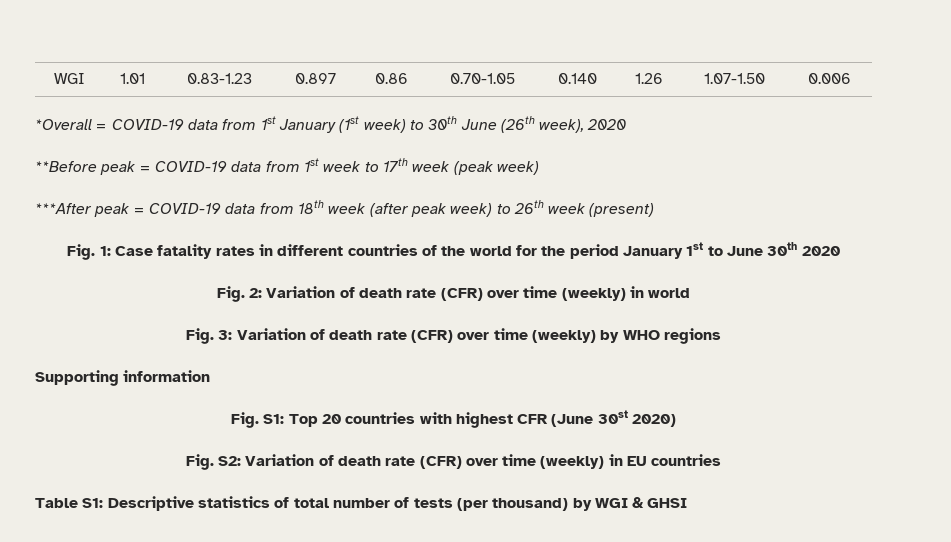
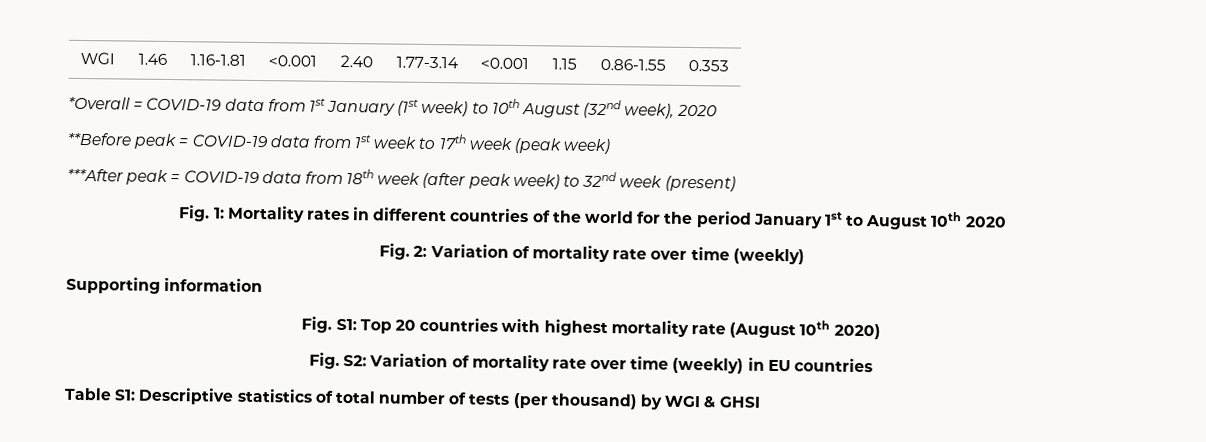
- WGI | 1.01 | 0.83-1.23 | 0.897 | 0.86 | 0.70-1.05 | 0.140 | 1.26 | 1.07-1.50 | 0.006
+ WGI | 1.46 | 1.16-1.81 | <0.001 | 2.40 | 1.77-3.14 | <0.001 | 1.15 | 0.86-1.55 | 0.353
- *Overall = COVID-19 data from 1st January (1st week) to 30th June (26th week), 2020
+ *Overall = COVID-19 data from 1st January (1st week) to 10th August (32nd week), 2020
- ***After peak = COVID-19 data from 18th week (after peak week) to 26th week (present)
+ ***After peak = COVID-19 data from 18th week (after peak week) to 32nd week (present)
- Fig. 1: Case fatality rates in different countries of the world for the period January 1st to June 30th 2020
+ Fig. 1: Mortality rates in different countries of the world for the period January 1st to August 10th 2020
- Fig. 2: Variation of death rate (CFR) over time (weekly) in world
- Fig. 3: Variation of death rate (CFR) over time (weekly) by WHO regions
+ Fig. 2: Variation of mortality rate over time (weekly)
- Fig. S1: Top 20 countries with highest CFR (June 30st 2020)
+ Fig. S1: Top 20 countries with highest mortality rate (August 10th 2020)
- Fig. S2: Variation of death rate (CFR) over time (weekly) in EU countries
+ Fig. S2: Variation of mortality rate over time (weekly) in EU countries

